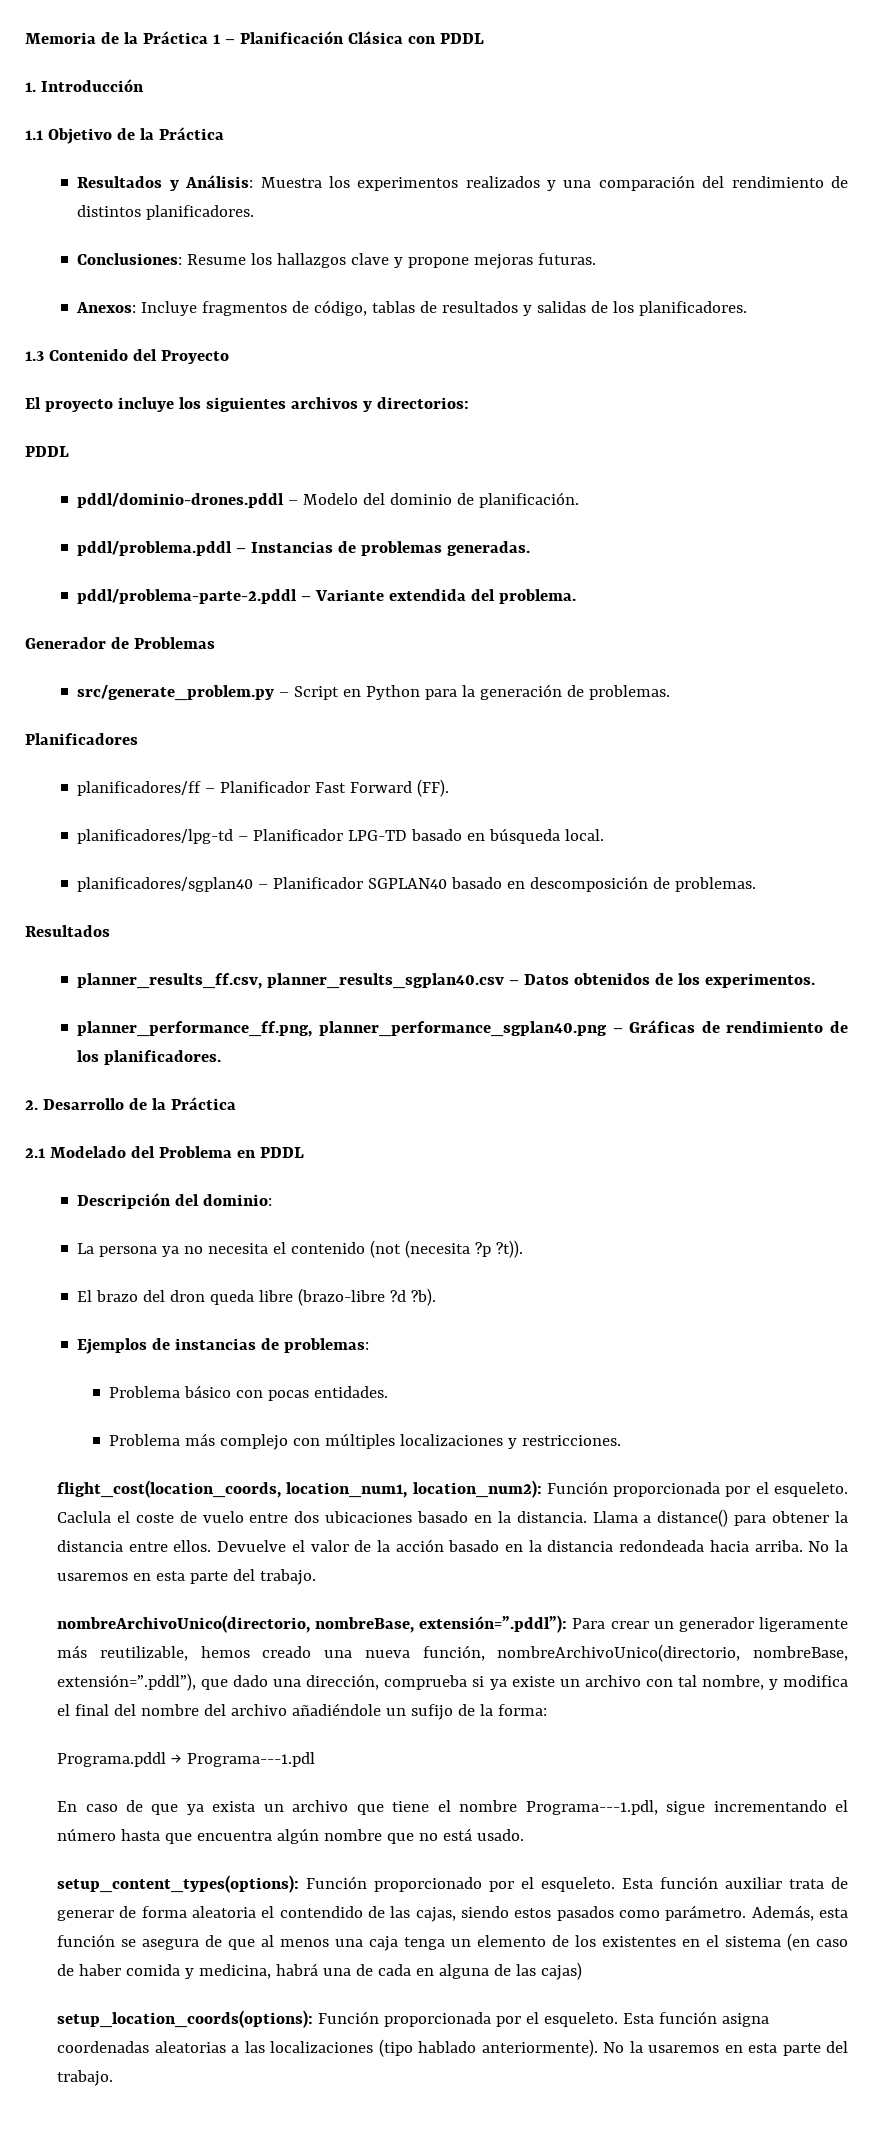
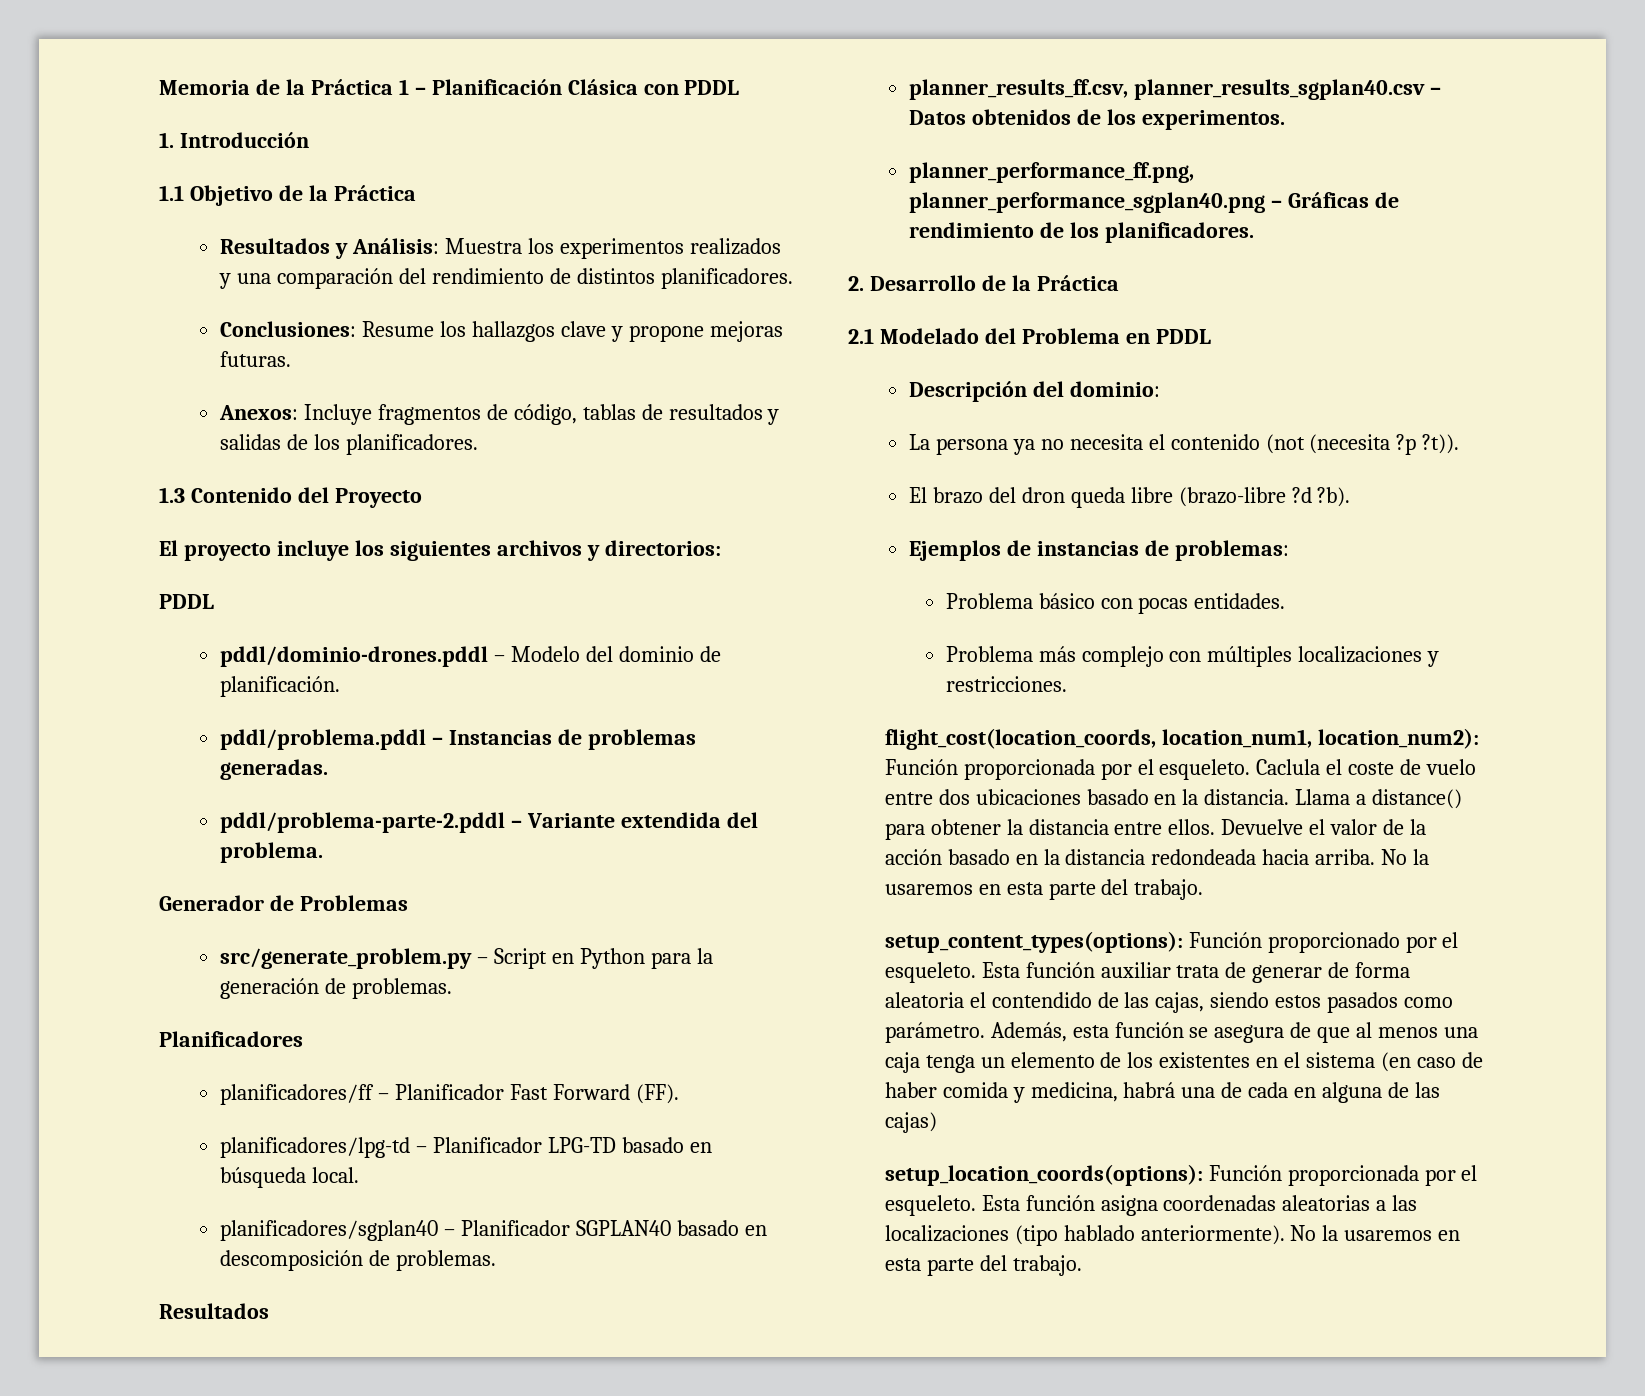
- nombreArchivoUnico(directorio, nombreBase, extensión=”.pddl”): Para crear un generador ligeramente más reutilizable, hemos creado una nueva función, nombreArchivoUnico(directorio, nombreBase, extensión=”.pddl”), que dado una dirección, comprueba si ya existe un archivo con tal nombre, y modifica el final del nombre del archivo añadiéndole un sufijo de la forma:
- Programa.pddl → Programa---1.pdl
- En caso de que ya exista un archivo que tiene el nombre Programa---1.pdl, sigue incrementando el número hasta que encuentra algún nombre que no está usado.

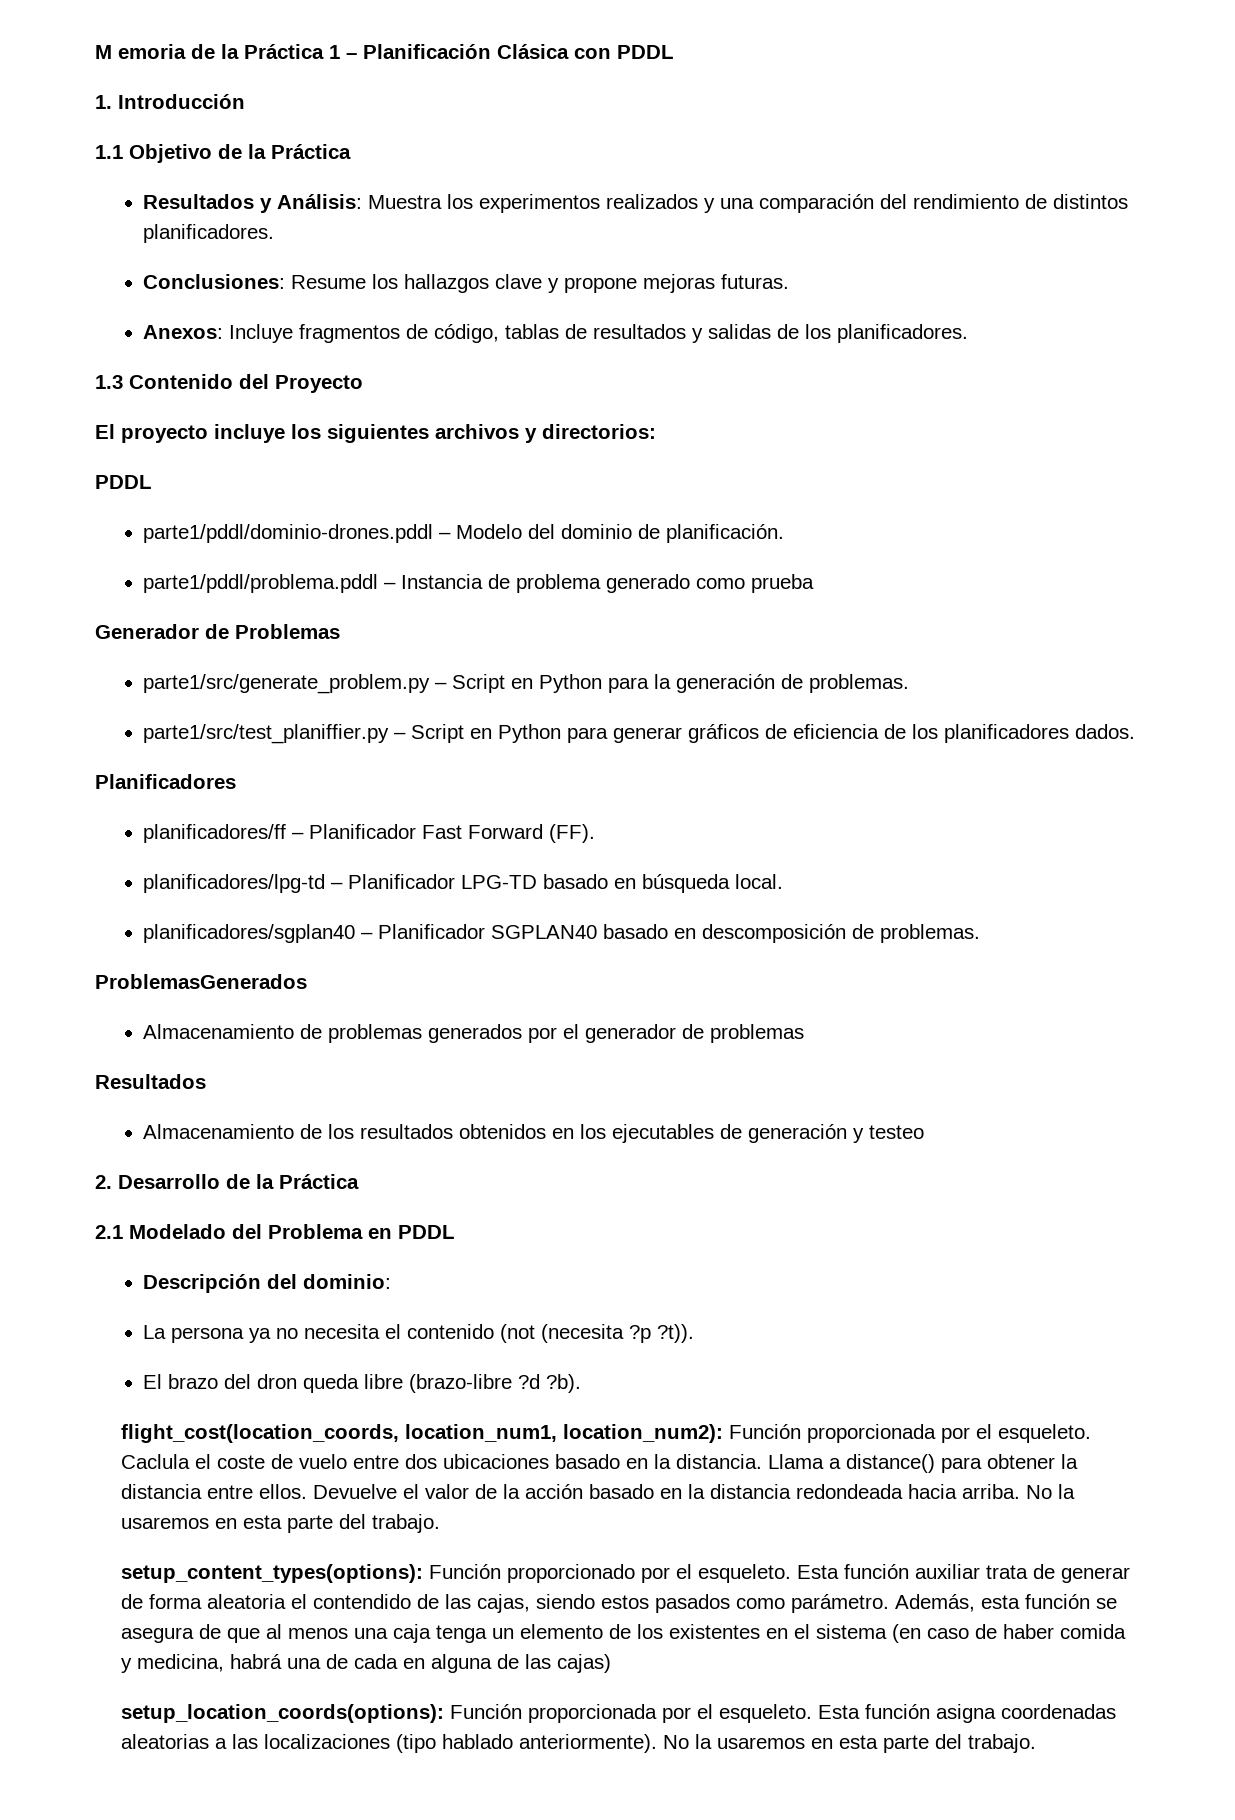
- Memoria de la Práctica 1 – Planificación Clásica con PDDL
+ M emoria de la Práctica 1 – Planificación Clásica con PDDL
- pddl/dominio-drones.pddl – Modelo del dominio de planificación.
+ parte1/pddl/dominio-drones.pddl – Modelo del dominio de planificación.
- pddl/problema.pddl – Instancias de problemas generadas.
- pddl/problema-parte-2.pddl – Variante extendida del problema.
+ parte1/pddl/problema.pddl – Instancia de problema generado como prueba
- src/generate_problem.py – Script en Python para la generación de problemas.
+ parte1/src/generate_problem.py – Script en Python para la generación de problemas.
+ parte1/src/test_planiffier.py – Script en Python para generar gráficos de eficiencia de los planificadores dados.
  planificadores/sgplan40 – Planificador SGPLAN40 basado en descomposición de problemas.
+ ProblemasGenerados
+ Almacenamiento de problemas generados por el generador de problemas
  Resultados
- planner_results_ff.csv, planner_results_sgplan40.csv – Datos obtenidos de los experimentos.
- planner_performance_ff.png, planner_performance_sgplan40.png – Gráficas de rendimiento de los planificadores.
+ Almacenamiento de los resultados obtenidos en los ejecutables de generación y testeo
- Ejemplos de instancias de problemas:
- Problema básico con pocas entidades.
- Problema más complejo con múltiples localizaciones y restricciones.

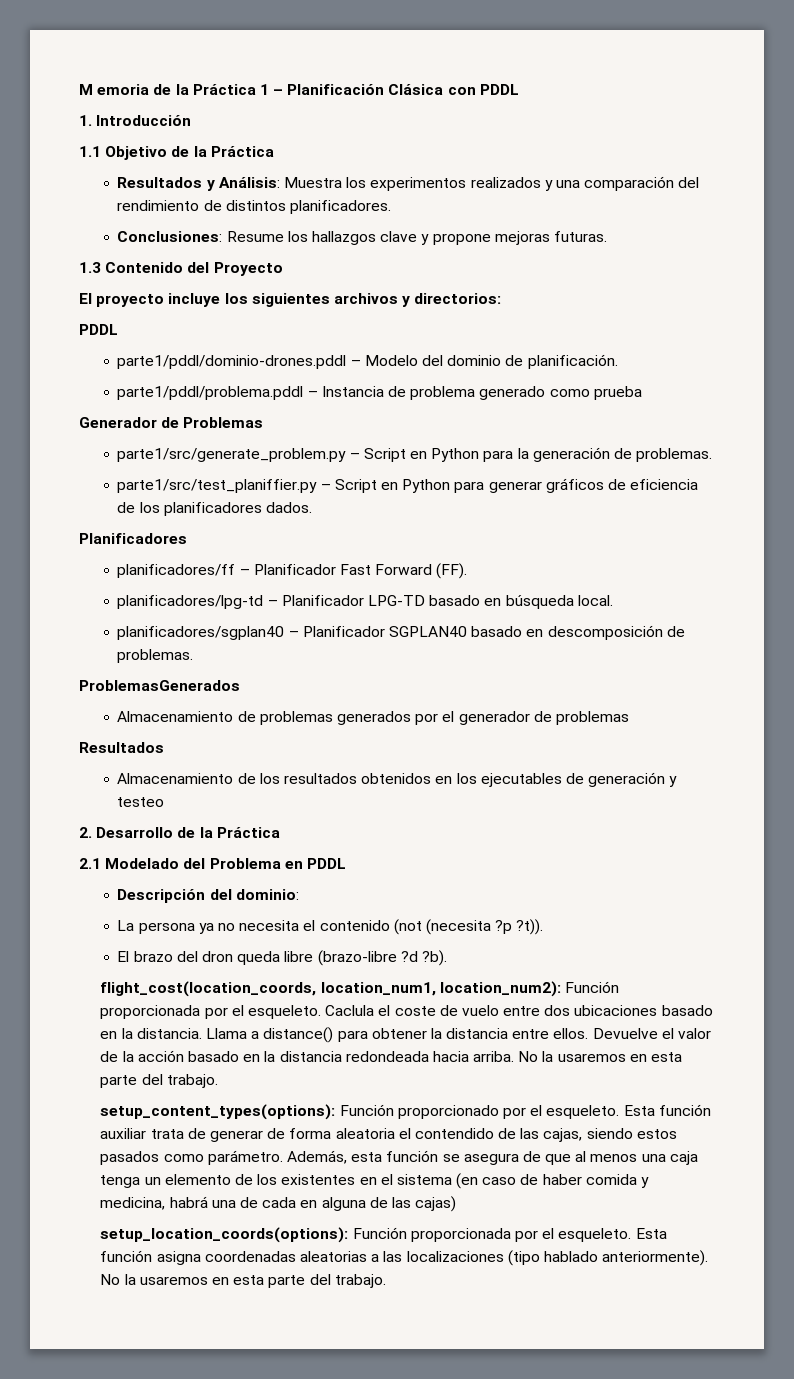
- Anexos: Incluye fragmentos de código, tablas de resultados y salidas de los planificadores.

